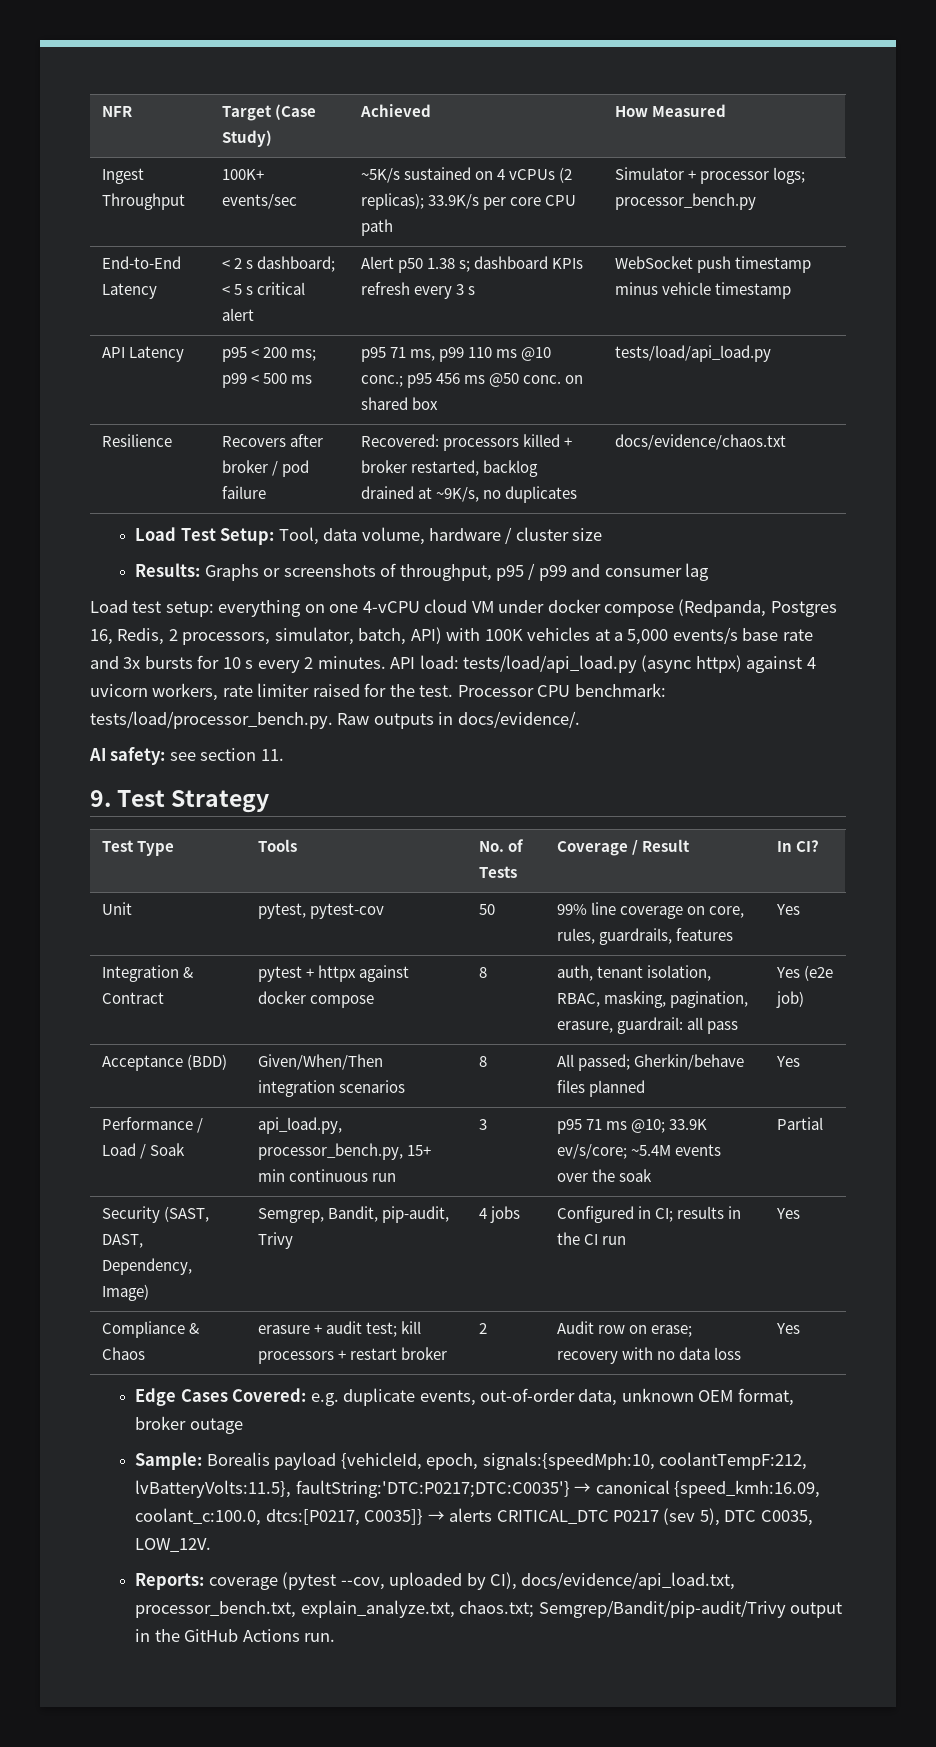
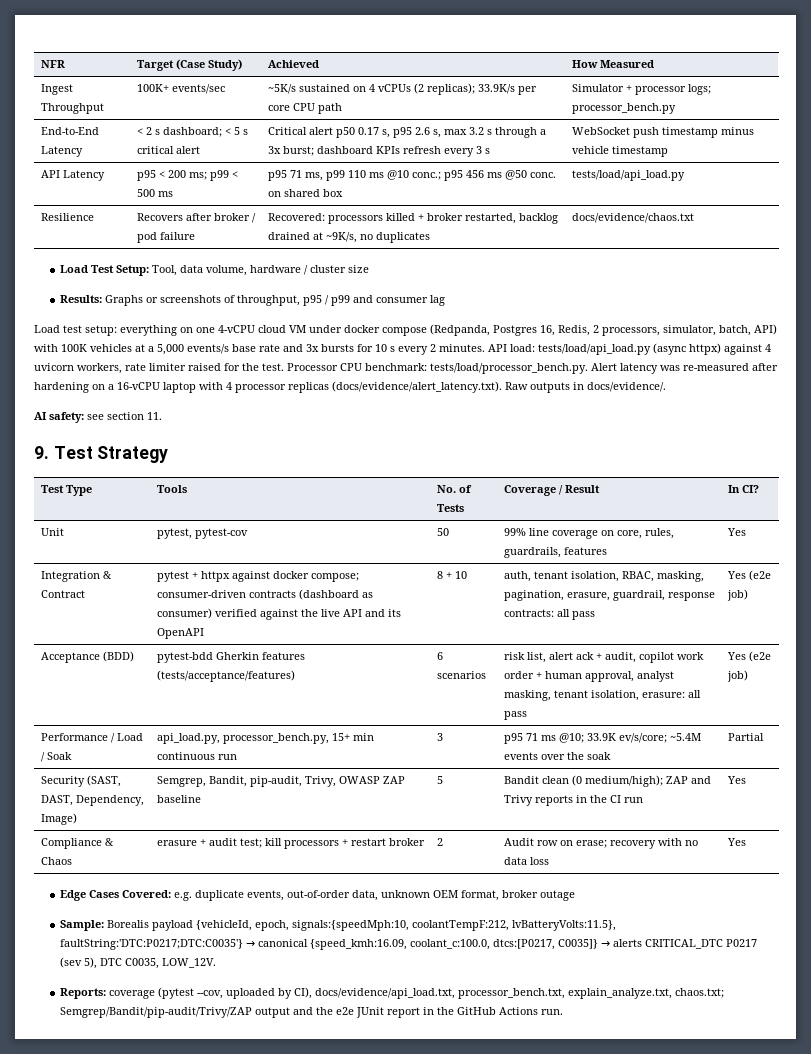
- End-to-End Latency | < 2 s dashboard; < 5 s critical alert | Alert p50 1.38 s; dashboard KPIs refresh every 3 s | WebSocket push timestamp minus vehicle timestamp
+ End-to-End Latency | < 2 s dashboard; < 5 s critical alert | Critical alert p50 0.17 s, p95 2.6 s, max 3.2 s through a 3x burst; dashboard KPIs refresh every 3 s | WebSocket push timestamp minus vehicle timestamp
- Processor CPU benchmark: tests/load/processor_bench.py. Raw outputs in docs/evidence/.
+ Processor CPU benchmark: tests/load/processor_bench.py. Alert latency was re-measured after hardening on a 16-vCPU laptop with 4 processor replicas (docs/evidence/alert_latency.txt). Raw outputs in docs/evidence/.
- Integration & Contract | pytest + httpx against docker compose | 8 | auth, tenant isolation, RBAC, masking, pagination, erasure, guardrail: all pass | Yes (e2e job)
+ Integration & Contract | pytest + httpx against docker compose; consumer-driven contracts (dashboard as consumer) verified against the live API and its OpenAPI | 8 + 10 | auth, tenant isolation, RBAC, masking, pagination, erasure, guardrail, response contracts: all pass | Yes (e2e job)
- Acceptance (BDD) | Given/When/Then integration scenarios | 8 | All passed; Gherkin/behave files planned | Yes
+ Acceptance (BDD) | pytest-bdd Gherkin features (tests/acceptance/features) | 6 scenarios | risk list, alert ack + audit, copilot work order + human approval, analyst masking, tenant isolation, erasure: all pass | Yes (e2e job)
- Security (SAST, DAST, Dependency, Image) | Semgrep, Bandit, pip-audit, Trivy | 4 jobs | Configured in CI; results in the CI run | Yes
+ Security (SAST, DAST, Dependency, Image) | Semgrep, Bandit, pip-audit, Trivy, OWASP ZAP baseline | 5 | Bandit clean (0 medium/high); ZAP and Trivy reports in the CI run | Yes
- Reports: coverage (pytest --cov, uploaded by CI), docs/evidence/api_load.txt, processor_bench.txt, explain_analyze.txt, chaos.txt; Semgrep/Bandit/pip-audit/Trivy output in the GitHub Actions run.
+ Reports: coverage (pytest --cov, uploaded by CI), docs/evidence/api_load.txt, processor_bench.txt, explain_analyze.txt, chaos.txt; Semgrep/Bandit/pip-audit/Trivy/ZAP output and the e2e JUnit report in the GitHub Actions run.

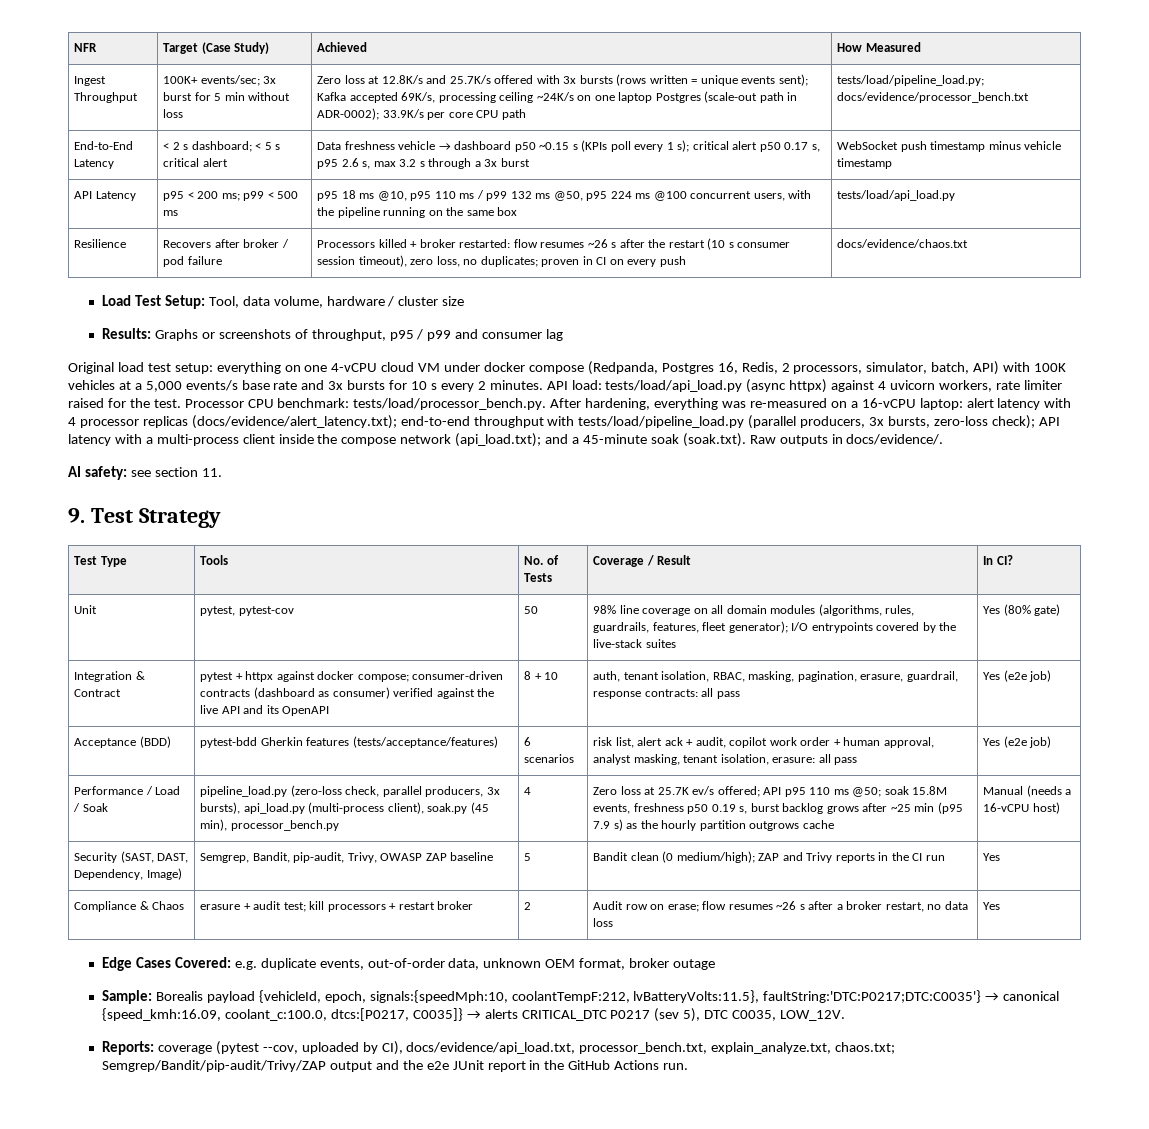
- 100K+ events/sec | ~5K/s sustained on 4 vCPUs (2 replicas); 33.9K/s per core CPU path
+ 100K+ events/sec; 3x burst for 5 min without loss | Zero loss at 12.8K/s and 25.7K/s offered with 3x bursts (rows written = unique events sent); Kafka accepted 69K/s, processing ceiling ~24K/s on one laptop Postgres (scale-out path in ADR-0002); 33.9K/s per core CPU path
- Simulator + processor logs; processor_bench.py
+ tests/load/pipeline_load.py; docs/evidence/processor_bench.txt
- Critical alert p50 0.17 s, p95 2.6 s, max 3.2 s through a 3x burst; dashboard KPIs refresh every 3 s
+ Data freshness vehicle → dashboard p50 ~0.15 s (KPIs poll every 1 s); critical alert p50 0.17 s, p95 2.6 s, max 3.2 s through a 3x burst
- API Latency | p95 < 200 ms; p99 < 500 ms | p95 71 ms, p99 110 ms @10 conc.; p95 456 ms @50 conc. on shared box | tests/load/api_load.py
+ API Latency | p95 < 200 ms; p99 < 500 ms | p95 18 ms @10, p95 110 ms / p99 132 ms @50, p95 224 ms @100 concurrent users, with the pipeline running on the same box | tests/load/api_load.py
- Resilience | Recovers after broker / pod failure | Recovered: processors killed + broker restarted, backlog drained at ~9K/s, no duplicates | docs/evidence/chaos.txt
+ Resilience | Recovers after broker / pod failure | Processors killed + broker restarted: flow resumes ~26 s after the restart (10 s consumer session timeout), zero loss, no duplicates; proven in CI on every push | docs/evidence/chaos.txt
- Load test setup: everything on one 4-vCPU cloud VM under docker compose (Redpanda, Postgres 16, Redis, 2 processors, simulator, batch, API) with 100K vehicles at a 5,000 events/s base rate and 3x bursts for 10 s every 2 minutes.
+ Original load test setup: everything on one 4-vCPU cloud VM under docker compose (Redpanda, Postgres 16, Redis, 2 processors, simulator, batch, API) with 100K vehicles at a 5,000 events/s base rate and 3x bursts for 10 s every 2 minutes.
- Processor CPU benchmark: tests/load/processor_bench.py. Alert latency was re-measured after hardening on a 16-vCPU laptop with 4 processor replicas (docs/evidence/alert_latency.txt). Raw outputs in docs/evidence/.
+ Processor CPU benchmark: tests/load/processor_bench.py. After hardening, everything was re-measured on a 16-vCPU laptop: alert latency with 4 processor replicas (docs/evidence/alert_latency.txt); end-to-end throughput with tests/load/pipeline_load.py (parallel producers, 3x bursts, zero-loss check); API latency with a multi-process client inside the compose network (api_load.txt); and a 45-minute soak (soak.txt). Raw outputs in docs/evidence/.
- Unit | pytest, pytest-cov | 50 | 99% line coverage on core, rules, guardrails, features | Yes
+ Unit | pytest, pytest-cov | 50 | 98% line coverage on all domain modules (algorithms, rules, guardrails, features, fleet generator); I/O entrypoints covered by the live-stack suites | Yes (80% gate)
- api_load.py, processor_bench.py, 15+ min continuous run | 3 | p95 71 ms @10; 33.9K ev/s/core; ~5.4M events over the soak | Partial
+ pipeline_load.py (zero-loss check, parallel producers, 3x bursts), api_load.py (multi-process client), soak.py (45 min), processor_bench.py | 4 | Zero loss at 25.7K ev/s offered; API p95 110 ms @50; soak 15.8M events, freshness p50 0.19 s, burst backlog grows after ~25 min (p95 7.9 s) as the hourly partition outgrows cache | Manual (needs a 16-vCPU host)
- Compliance & Chaos | erasure + audit test; kill processors + restart broker | 2 | Audit row on erase; recovery with no data loss | Yes
+ Compliance & Chaos | erasure + audit test; kill processors + restart broker | 2 | Audit row on erase; flow resumes ~26 s after a broker restart, no data loss | Yes

